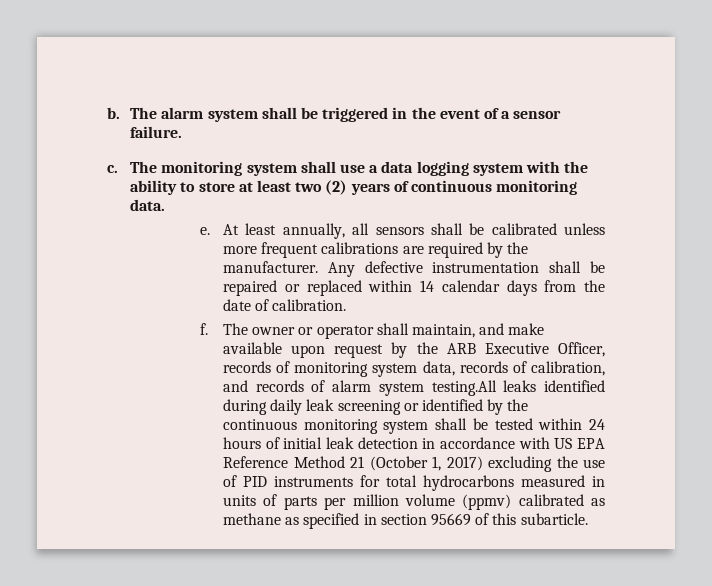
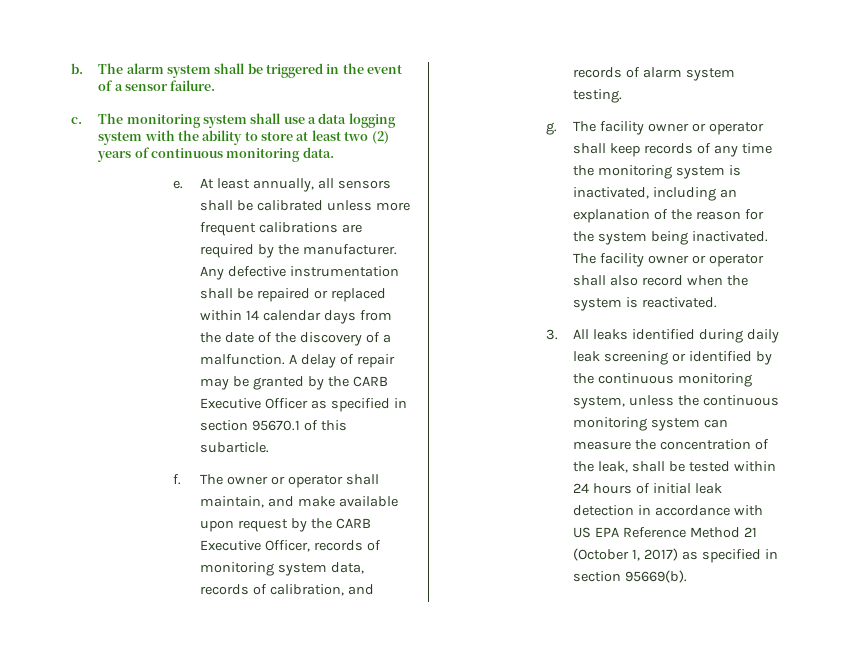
- Any defective instrumentation shall be repaired or replaced within 14 calendar days from the date of calibration.
+ Any defective instrumentation shall be repaired or replaced within 14 calendar days from the date of the discovery of a malfunction. A delay of repair may be granted by the CARB Executive Officer as specified in section 95670.1 of this subarticle.
- The owner or operator shall maintain, and make available upon request by the ARB Executive Officer, records of monitoring system data, records of calibration, and records of alarm system testing.All leaks identified during daily leak screening or identified by the continuous monitoring system shall be tested within 24 hours of initial leak detection in accordance with US EPA Reference Method 21 (October 1, 2017) excluding the use of PID instruments for total hydrocarbons measured in units of parts per million volume (ppmv) calibrated as methane as specified in section 95669 of this subarticle.
+ The owner or operator shall maintain, and make available upon request by the CARB Executive Officer, records of monitoring system data, records of calibration, and records of alarm system testing.
+ g. The facility owner or operator shall keep records of any time the monitoring system is inactivated, including an explanation of the reason for the system being inactivated. The facility owner or operator shall also record when the system is reactivated.
+ 3. All leaks identified during daily leak screening or identified by the continuous monitoring system, unless the continuous monitoring system can measure the concentration of the leak, shall be tested within 24 hours of initial leak detection in accordance with US EPA Reference Method 21 (October 1, 2017) as specified in section 95669(b).

